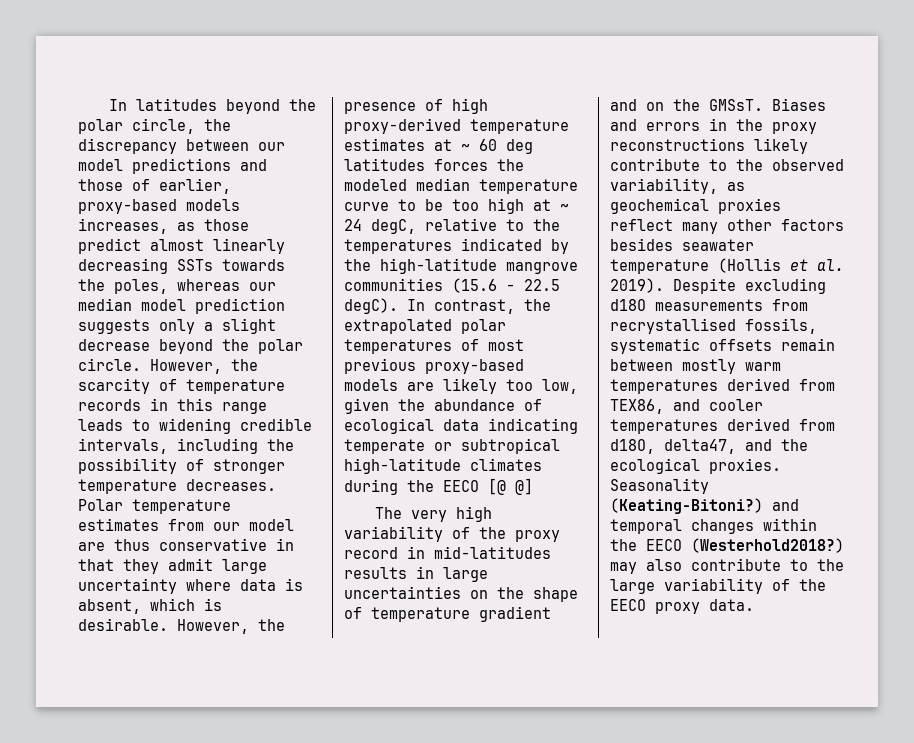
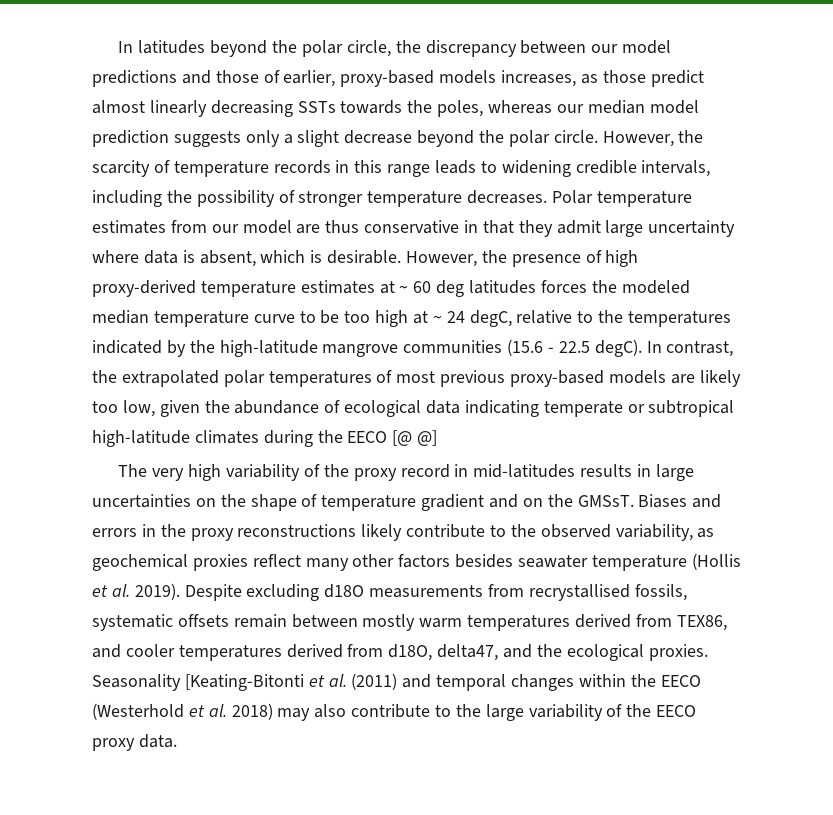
- Seasonality (Keating-Bitoni?) and temporal changes within the EECO (Westerhold2018?) may also contribute to the large variability of the EECO proxy data.
+ Seasonality [Keating-Bitonti et al. (2011) and temporal changes within the EECO (Westerhold et al. 2018) may also contribute to the large variability of the EECO proxy data.

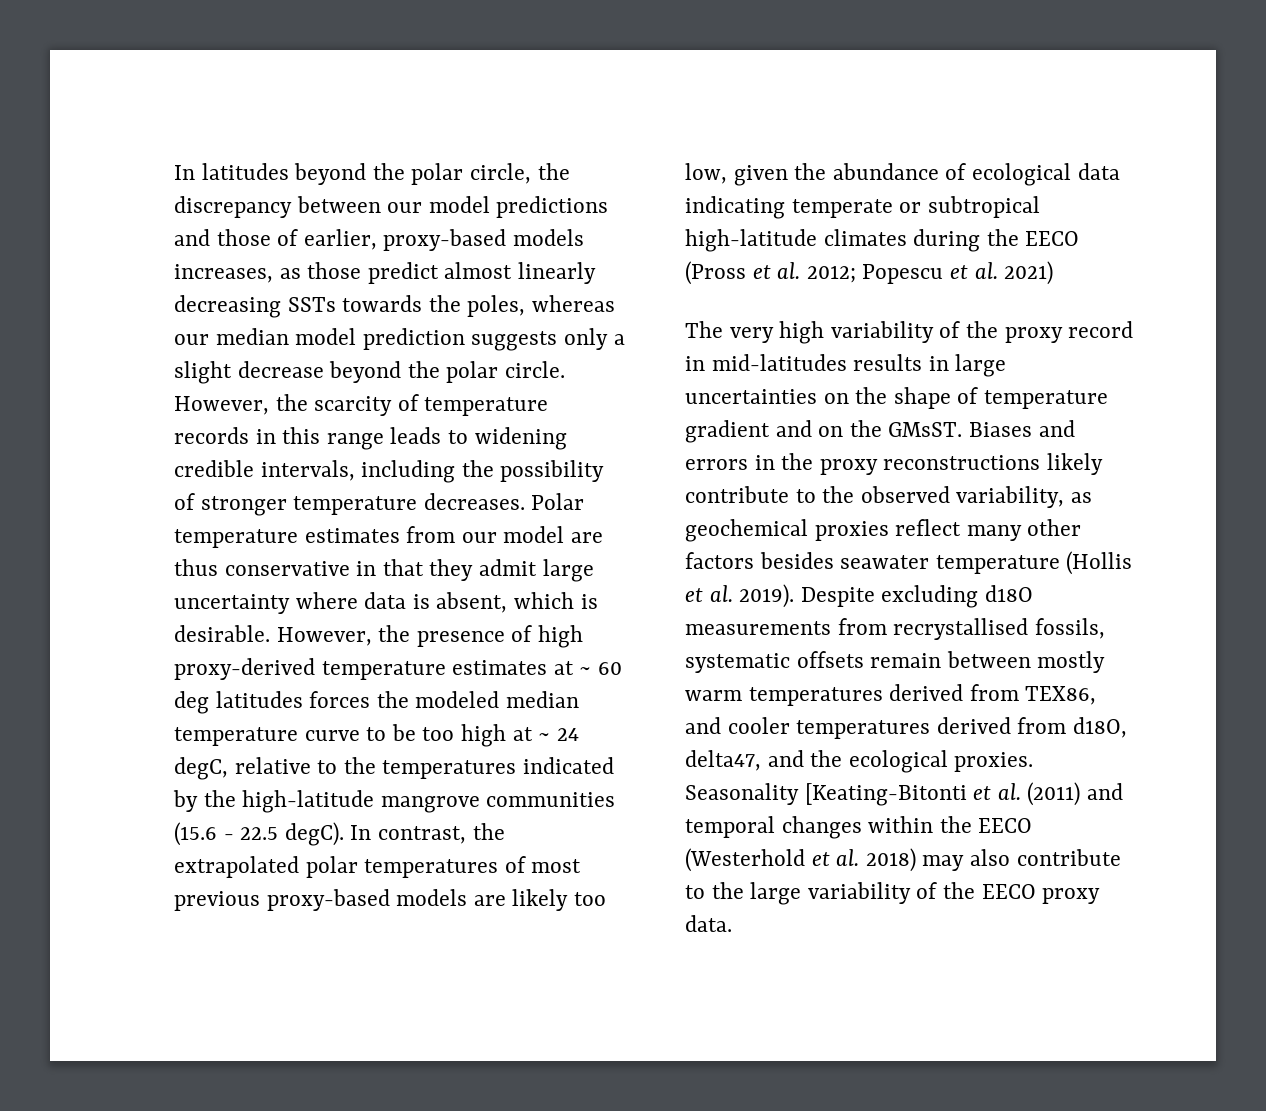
- In contrast, the extrapolated polar temperatures of most previous proxy-based models are likely too low, given the abundance of ecological data indicating temperate or subtropical high-latitude climates during the EECO [@ @]
+ In contrast, the extrapolated polar temperatures of most previous proxy-based models are likely too low, given the abundance of ecological data indicating temperate or subtropical high-latitude climates during the EECO (Pross et al. 2012; Popescu et al. 2021)
- The very high variability of the proxy record in mid-latitudes results in large uncertainties on the shape of temperature gradient and on the GMSsT.
+ The very high variability of the proxy record in mid-latitudes results in large uncertainties on the shape of temperature gradient and on the GMsST.

